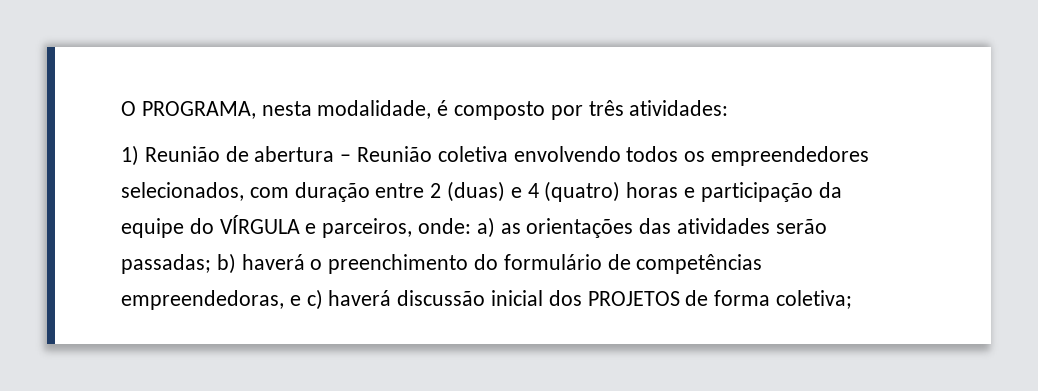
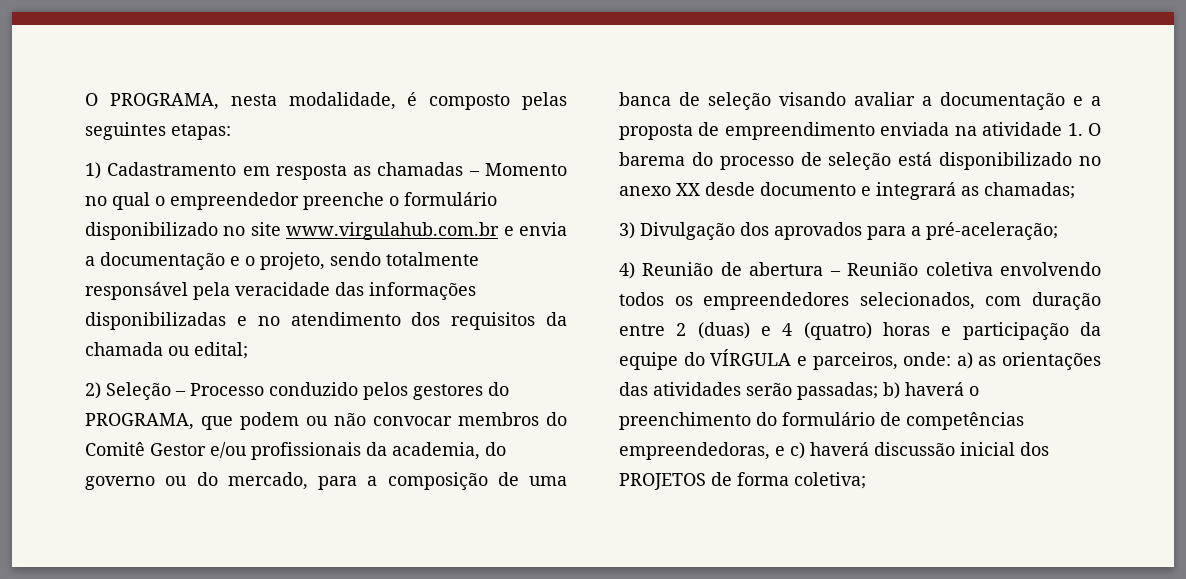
- O PROGRAMA, nesta modalidade, é composto por três atividades:
- 1) Reunião de abertura – Reunião coletiva envolvendo todos os empreendedores selecionados, com duração entre 2 (duas) e 4 (quatro) horas e participação da equipe do VÍRGULA e parceiros, onde:
+ O PROGRAMA, nesta modalidade, é composto pelas seguintes etapas:
+ 1) Cadastramento em resposta as chamadas – Momento no qual o empreendedor preenche o formulário disponibilizado no site www.virgulahub.com.br e envia a documentação e o projeto, sendo totalmente responsável pela veracidade das informações disponibilizadas e no atendimento dos requisitos da chamada ou edital;
+ 2) Seleção – Processo conduzido pelos gestores do PROGRAMA, que podem ou não convocar membros do Comitê Gestor e/ou profissionais da academia, do governo ou do mercado, para a composição de uma banca de seleção visando avaliar a documentação e a proposta de empreendimento enviada na atividade 1. O barema do processo de seleção está disponibilizado no anexo XX desde documento e integrará as chamadas;
+ 3) Divulgação dos aprovados para a pré-aceleração;
+ 4) Reunião de abertura – Reunião coletiva envolvendo todos os empreendedores selecionados, com duração entre 2 (duas) e 4 (quatro) horas e participação da equipe do VÍRGULA e parceiros, onde:

